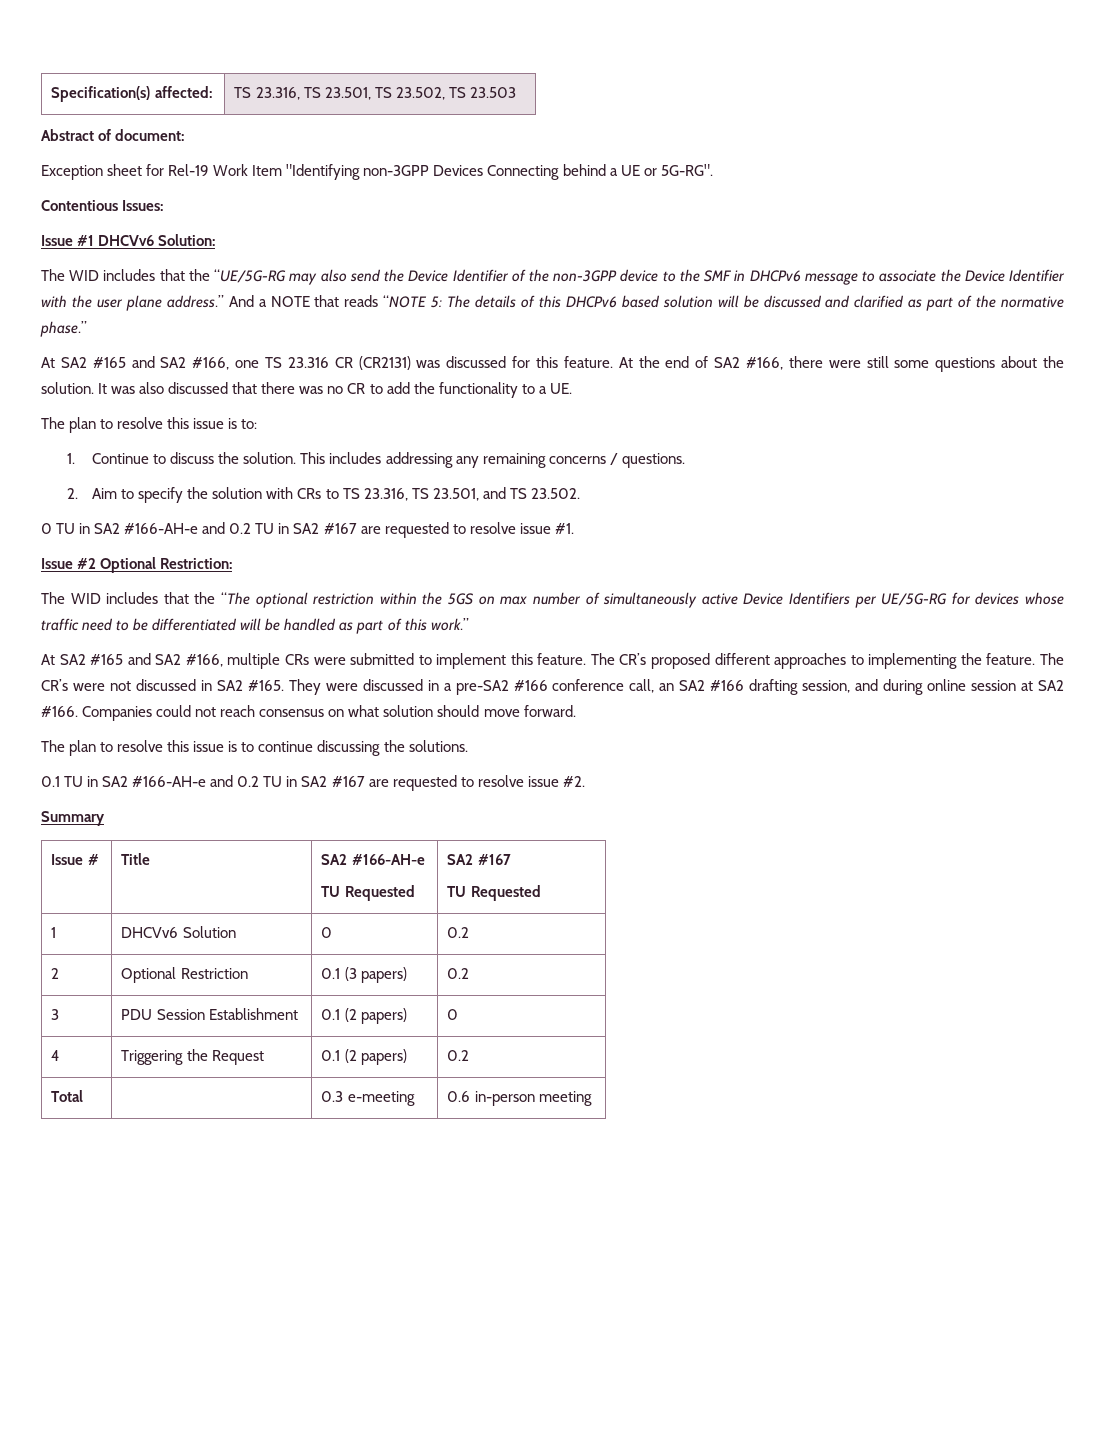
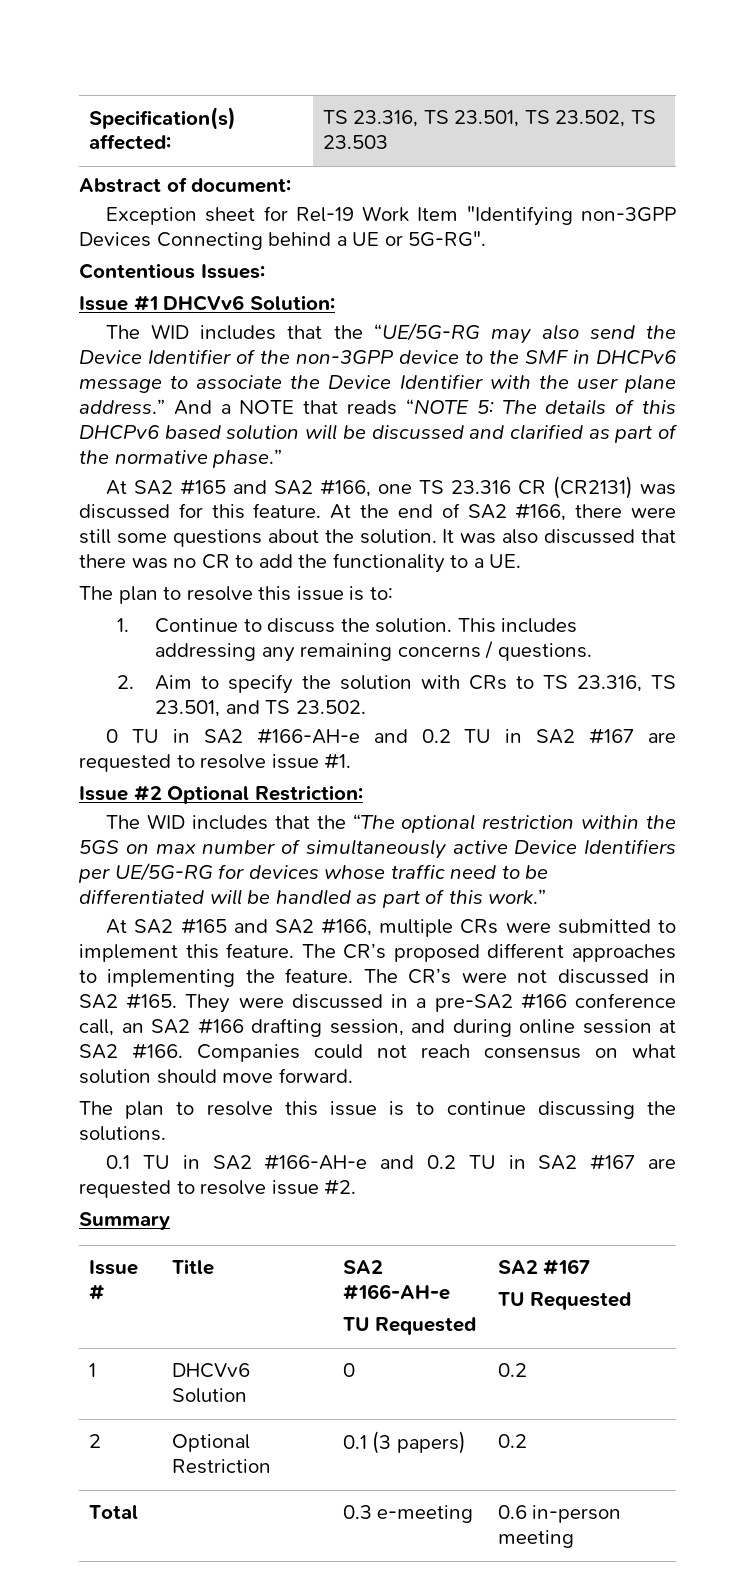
- 3 | PDU Session Establishment | 0.1 (2 papers) | 0
- 4 | Triggering the Request | 0.1 (2 papers) | 0.2

